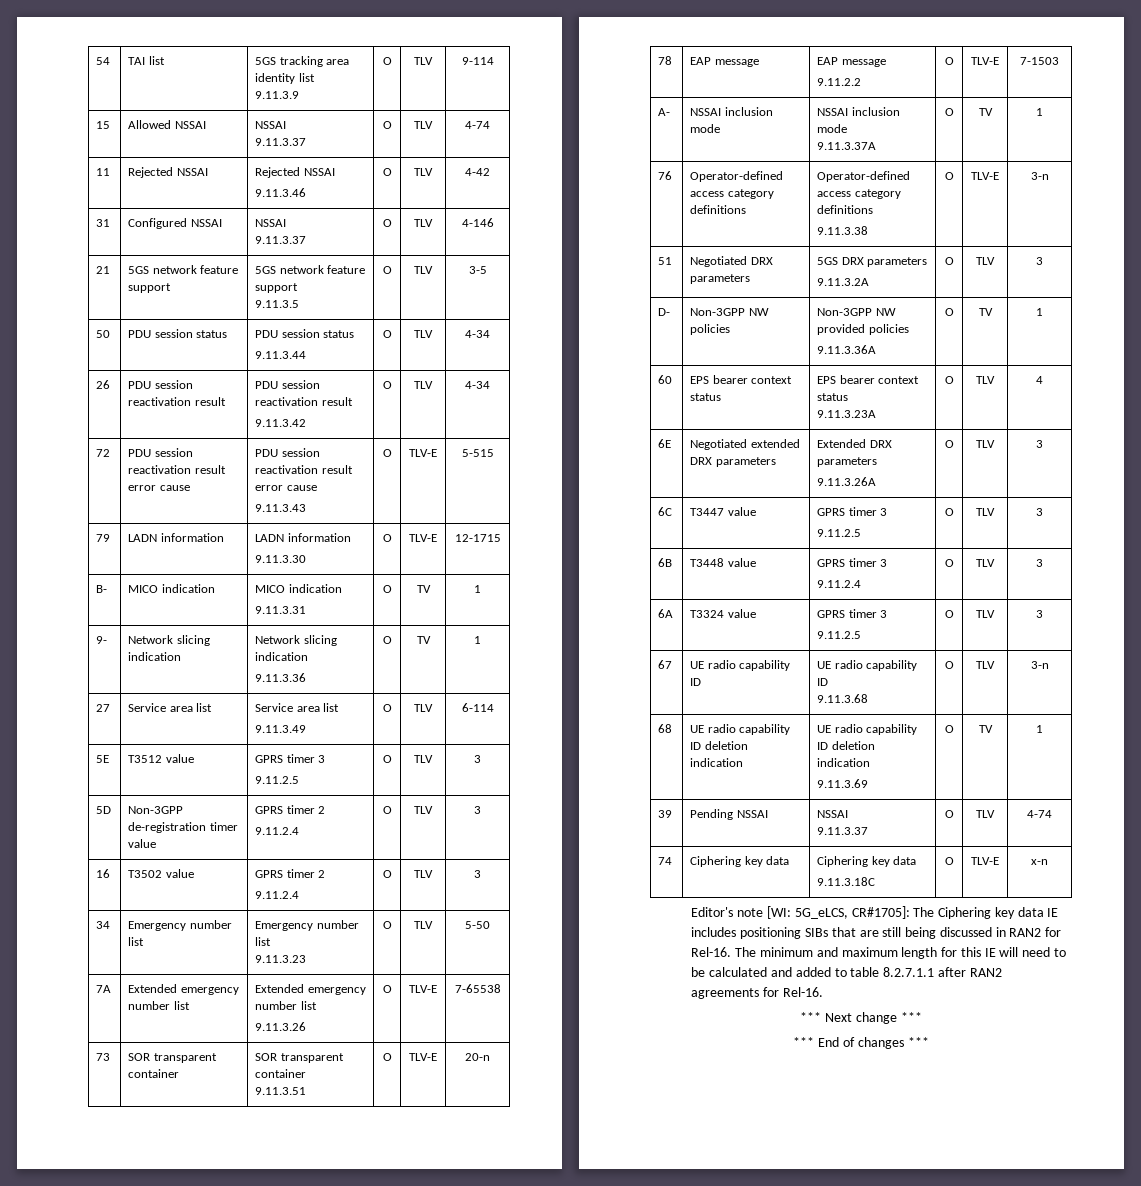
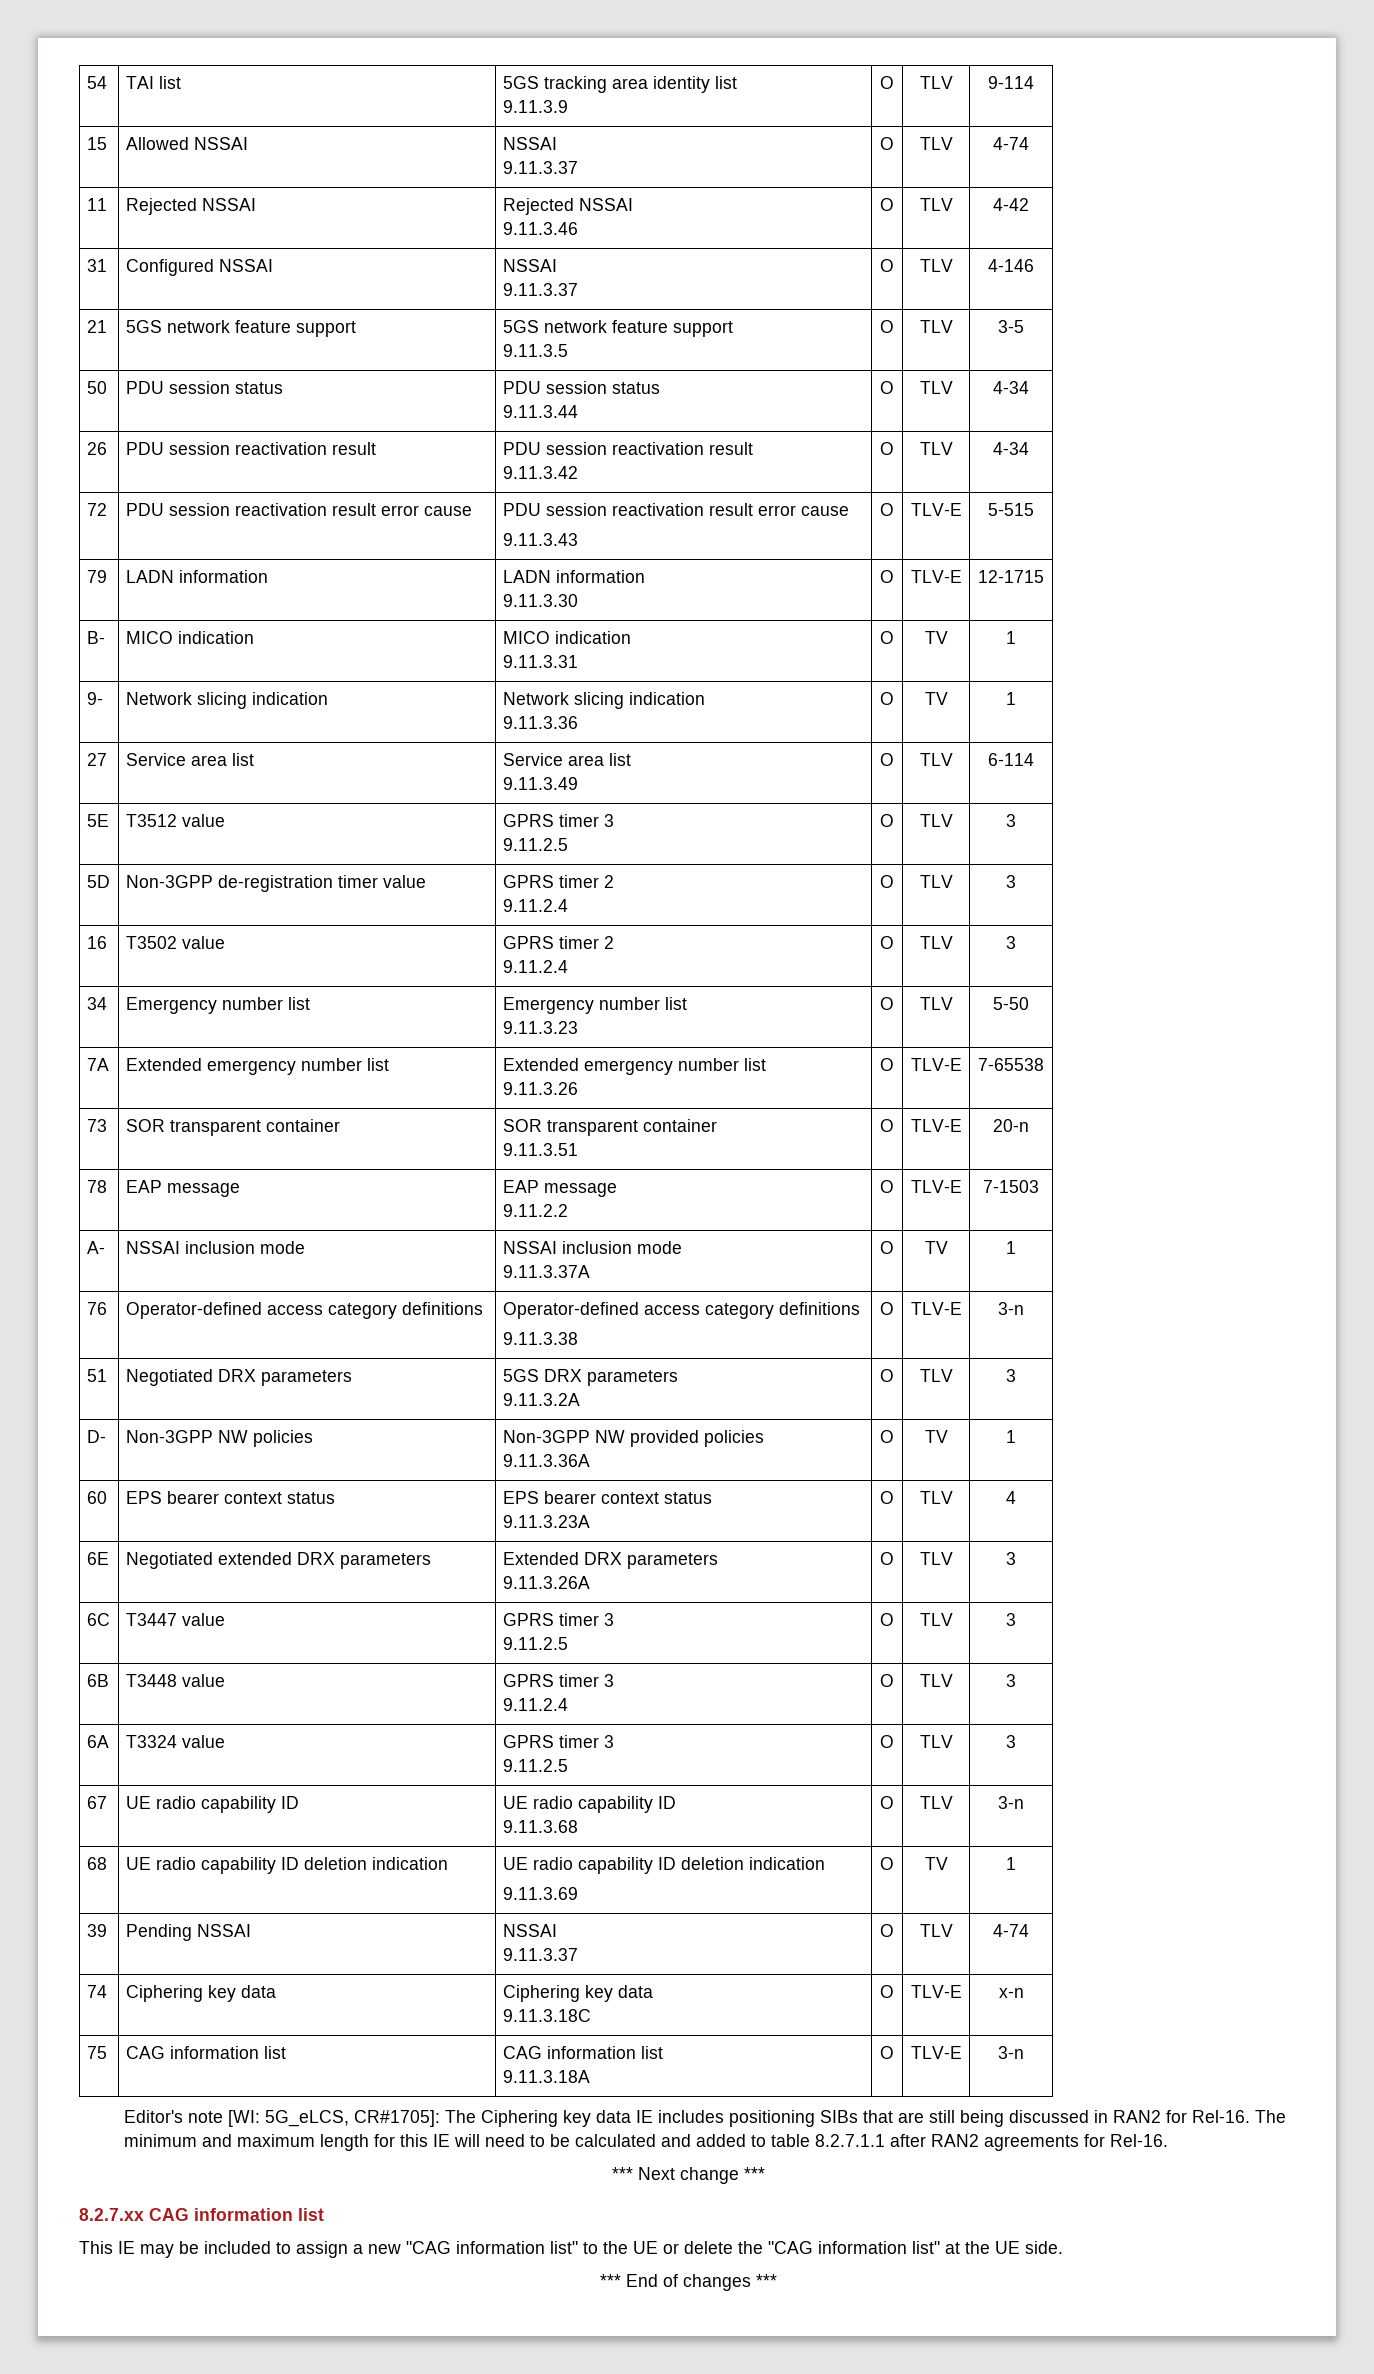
+ 75 | CAG information list | CAG information list
+ 9.11.3.18A | O | TLV-E | 3-n
+ 8.2.7.xx CAG information list
+ This IE may be included to assign a new "CAG information list" to the UE or delete the "CAG information list" at the UE side.

